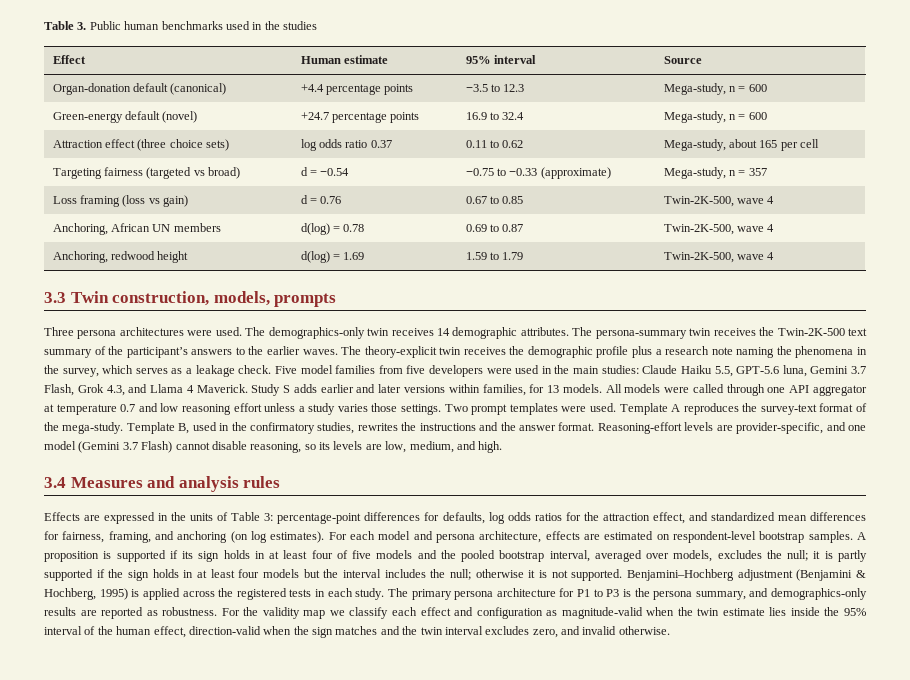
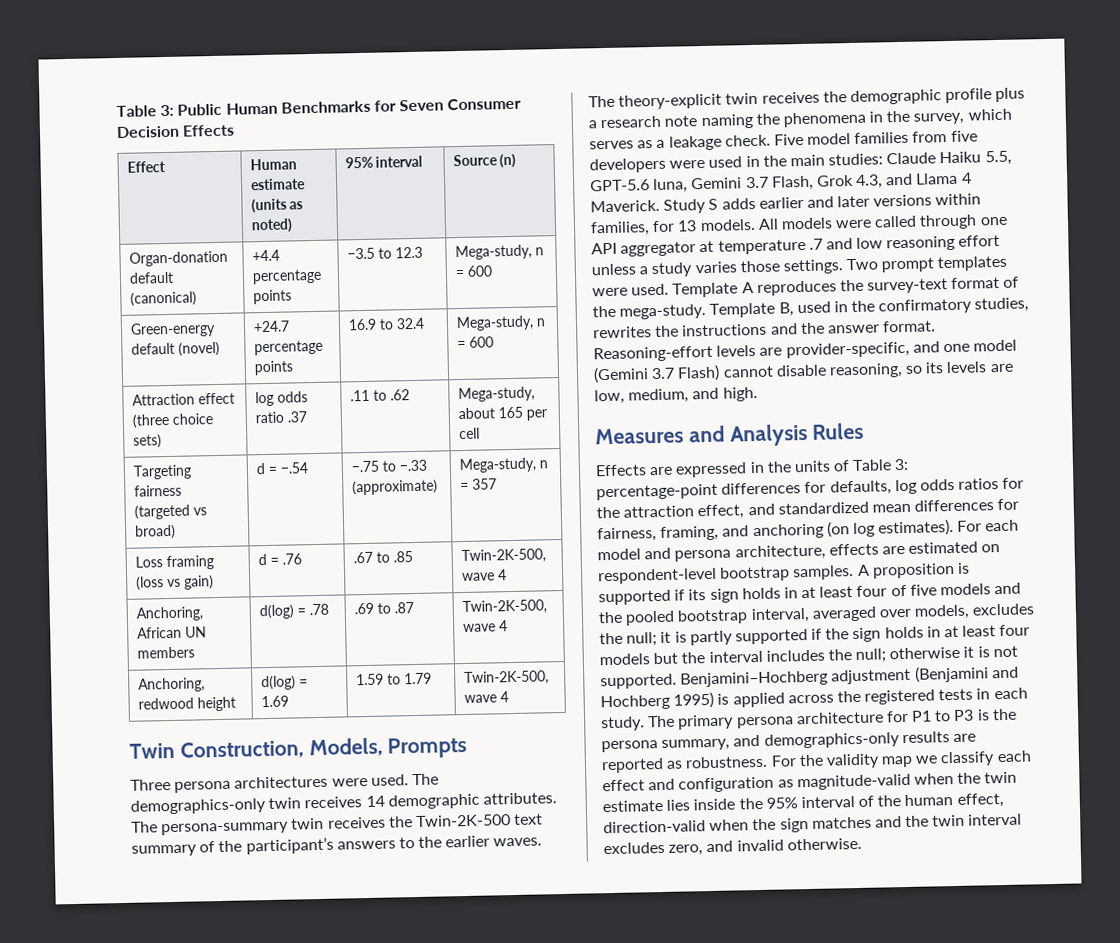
- Table 3. Public human benchmarks used in the studies
+ Table 3: Public Human Benchmarks for Seven Consumer Decision Effects
- Effect | Human estimate | 95% interval | Source
+ Effect | Human estimate (units as noted) | 95% interval | Source (n)
- Attraction effect (three choice sets) | log odds ratio 0.37 | 0.11 to 0.62 | Mega-study, about 165 per cell
+ Attraction effect (three choice sets) | log odds ratio .37 | .11 to .62 | Mega-study, about 165 per cell
- Targeting fairness (targeted vs broad) | d = −0.54 | −0.75 to −0.33 (approximate) | Mega-study, n = 357
+ Targeting fairness (targeted vs broad) | d = −.54 | −.75 to −.33 (approximate) | Mega-study, n = 357
- Loss framing (loss vs gain) | d = 0.76 | 0.67 to 0.85 | Twin-2K-500, wave 4
+ Loss framing (loss vs gain) | d = .76 | .67 to .85 | Twin-2K-500, wave 4
- Anchoring, African UN members | d(log) = 0.78 | 0.69 to 0.87 | Twin-2K-500, wave 4
+ Anchoring, African UN members | d(log) = .78 | .69 to .87 | Twin-2K-500, wave 4
- 3.3 Twin construction, models, prompts
+ Twin Construction, Models, Prompts
- All models were called through one API aggregator at temperature 0.7 and low reasoning effort unless a study varies those settings.
+ All models were called through one API aggregator at temperature .7 and low reasoning effort unless a study varies those settings.
- 3.4 Measures and analysis rules
+ Measures and Analysis Rules
- Benjamini–Hochberg adjustment (Benjamini & Hochberg, 1995) is applied across the registered tests in each study.
+ Benjamini–Hochberg adjustment (Benjamini and Hochberg 1995) is applied across the registered tests in each study.

